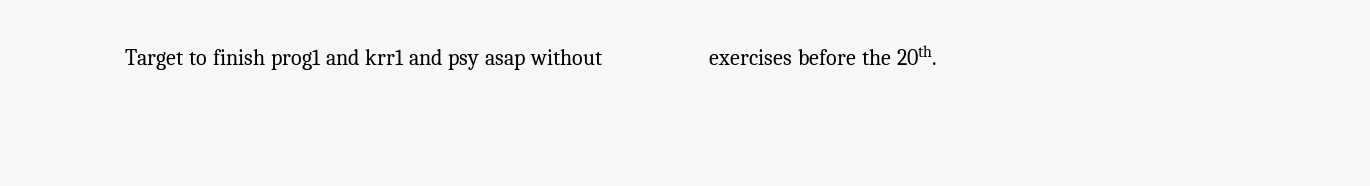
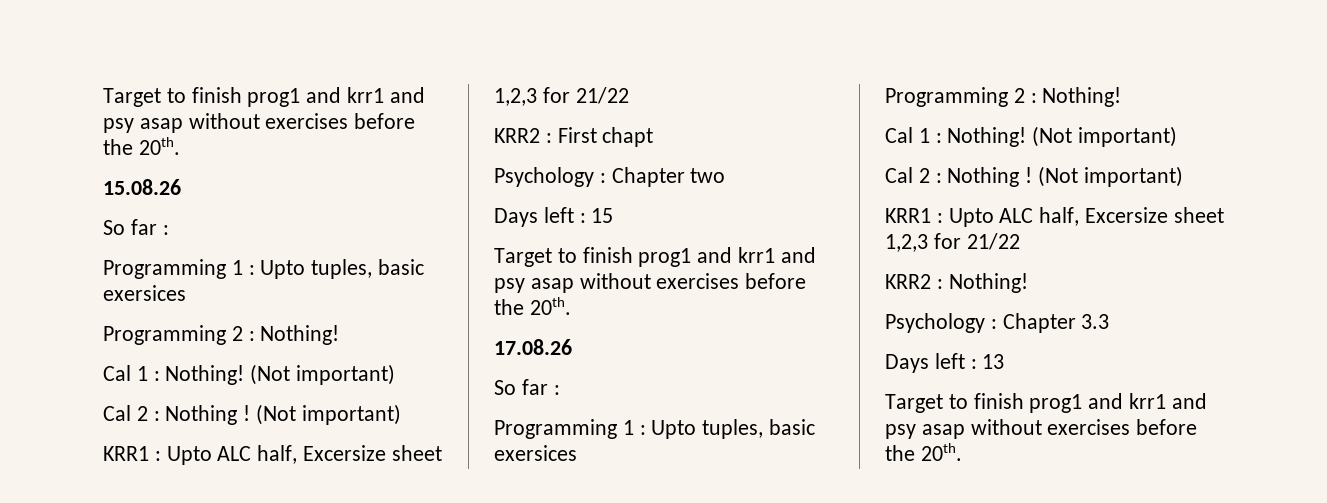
+ 15.08.26
+ So far :
+ Programming 1 : Upto tuples, basic exersices
+ Programming 2 : Nothing!
+ Cal 1 : Nothing! (Not important)
+ Cal 2 : Nothing ! (Not important)
+ KRR1 : Upto ALC half, Excersize sheet 1,2,3 for 21/22
+ KRR2 : First chapt
+ Psychology : Chapter two
+ Days left : 15
+ Target to finish prog1 and krr1 and psy asap without exercises before the 20th.
+ 17.08.26
+ So far :
+ Programming 1 : Upto tuples, basic exersices
+ Programming 2 : Nothing!
+ Cal 1 : Nothing! (Not important)
+ Cal 2 : Nothing ! (Not important)
+ KRR1 : Upto ALC half, Excersize sheet 1,2,3 for 21/22
+ KRR2 : Nothing!
+ Psychology : Chapter 3.3
+ Days left : 13
+ Target to finish prog1 and krr1 and psy asap without exercises before the 20th.

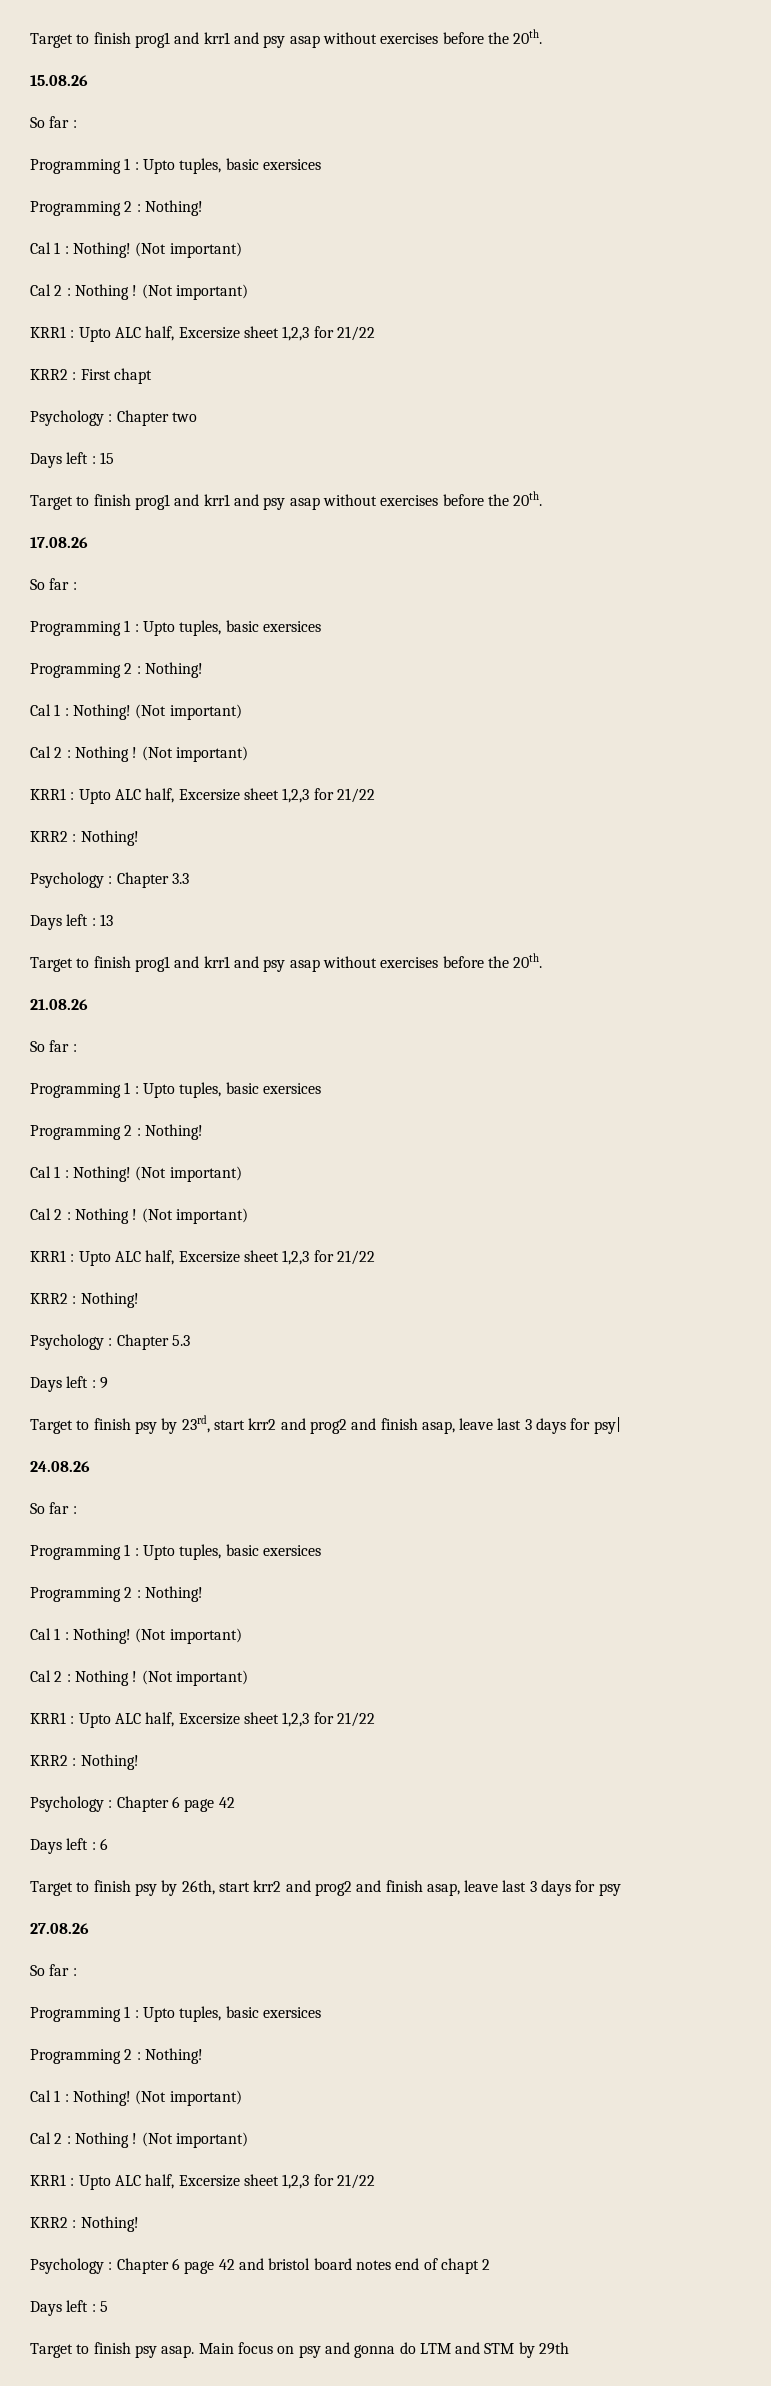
+ 21.08.26
+ So far :
+ Programming 1 : Upto tuples, basic exersices
+ Programming 2 : Nothing!
+ Cal 1 : Nothing! (Not important)
+ Cal 2 : Nothing ! (Not important)
+ KRR1 : Upto ALC half, Excersize sheet 1,2,3 for 21/22
+ KRR2 : Nothing!
+ Psychology : Chapter 5.3
+ Days left : 9
+ Target to finish psy by 23rd, start krr2 and prog2 and finish asap, leave last 3 days for psy|
+ 24.08.26
+ So far :
+ Programming 1 : Upto tuples, basic exersices
+ Programming 2 : Nothing!
+ Cal 1 : Nothing! (Not important)
+ Cal 2 : Nothing ! (Not important)
+ KRR1 : Upto ALC half, Excersize sheet 1,2,3 for 21/22
+ KRR2 : Nothing!
+ Psychology : Chapter 6 page 42
+ Days left : 6
+ Target to finish psy by 26th, start krr2 and prog2 and finish asap, leave last 3 days for psy
+ 27.08.26
+ So far :
+ Programming 1 : Upto tuples, basic exersices
+ Programming 2 : Nothing!
+ Cal 1 : Nothing! (Not important)
+ Cal 2 : Nothing ! (Not important)
+ KRR1 : Upto ALC half, Excersize sheet 1,2,3 for 21/22
+ KRR2 : Nothing!
+ Psychology : Chapter 6 page 42 and bristol board notes end of chapt 2
+ Days left : 5
+ Target to finish psy asap. Main focus on psy and gonna do LTM and STM by 29th

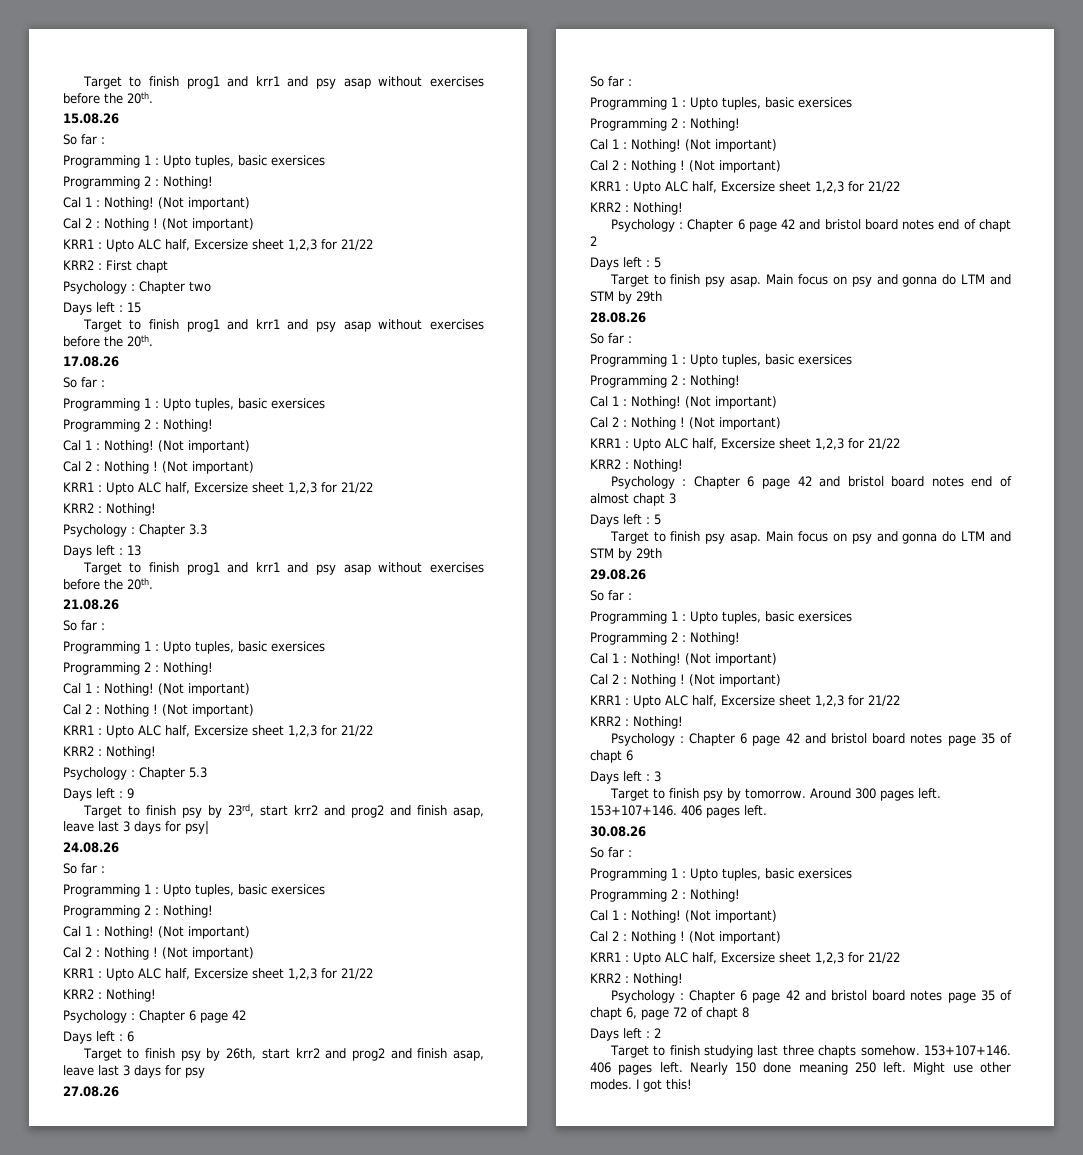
+ 28.08.26
+ So far :
+ Programming 1 : Upto tuples, basic exersices
+ Programming 2 : Nothing!
+ Cal 1 : Nothing! (Not important)
+ Cal 2 : Nothing ! (Not important)
+ KRR1 : Upto ALC half, Excersize sheet 1,2,3 for 21/22
+ KRR2 : Nothing!
+ Psychology : Chapter 6 page 42 and bristol board notes end of almost chapt 3
+ Days left : 5
+ Target to finish psy asap. Main focus on psy and gonna do LTM and STM by 29th
+ 29.08.26
+ So far :
+ Programming 1 : Upto tuples, basic exersices
+ Programming 2 : Nothing!
+ Cal 1 : Nothing! (Not important)
+ Cal 2 : Nothing ! (Not important)
+ KRR1 : Upto ALC half, Excersize sheet 1,2,3 for 21/22
+ KRR2 : Nothing!
+ Psychology : Chapter 6 page 42 and bristol board notes page 35 of chapt 6
+ Days left : 3
+ Target to finish psy by tomorrow. Around 300 pages left. 153+107+146. 406 pages left.
+ 30.08.26
+ So far :
+ Programming 1 : Upto tuples, basic exersices
+ Programming 2 : Nothing!
+ Cal 1 : Nothing! (Not important)
+ Cal 2 : Nothing ! (Not important)
+ KRR1 : Upto ALC half, Excersize sheet 1,2,3 for 21/22
+ KRR2 : Nothing!
+ Psychology : Chapter 6 page 42 and bristol board notes page 35 of chapt 6, page 72 of chapt 8
+ Days left : 2
+ Target to finish studying last three chapts somehow. 153+107+146. 406 pages left. Nearly 150 done meaning 250 left. Might use other modes. I got this!

